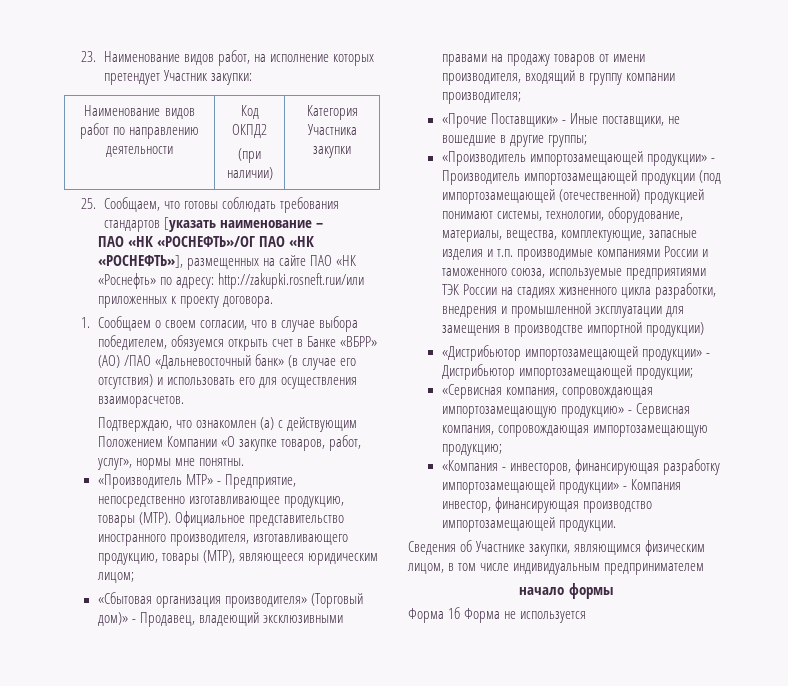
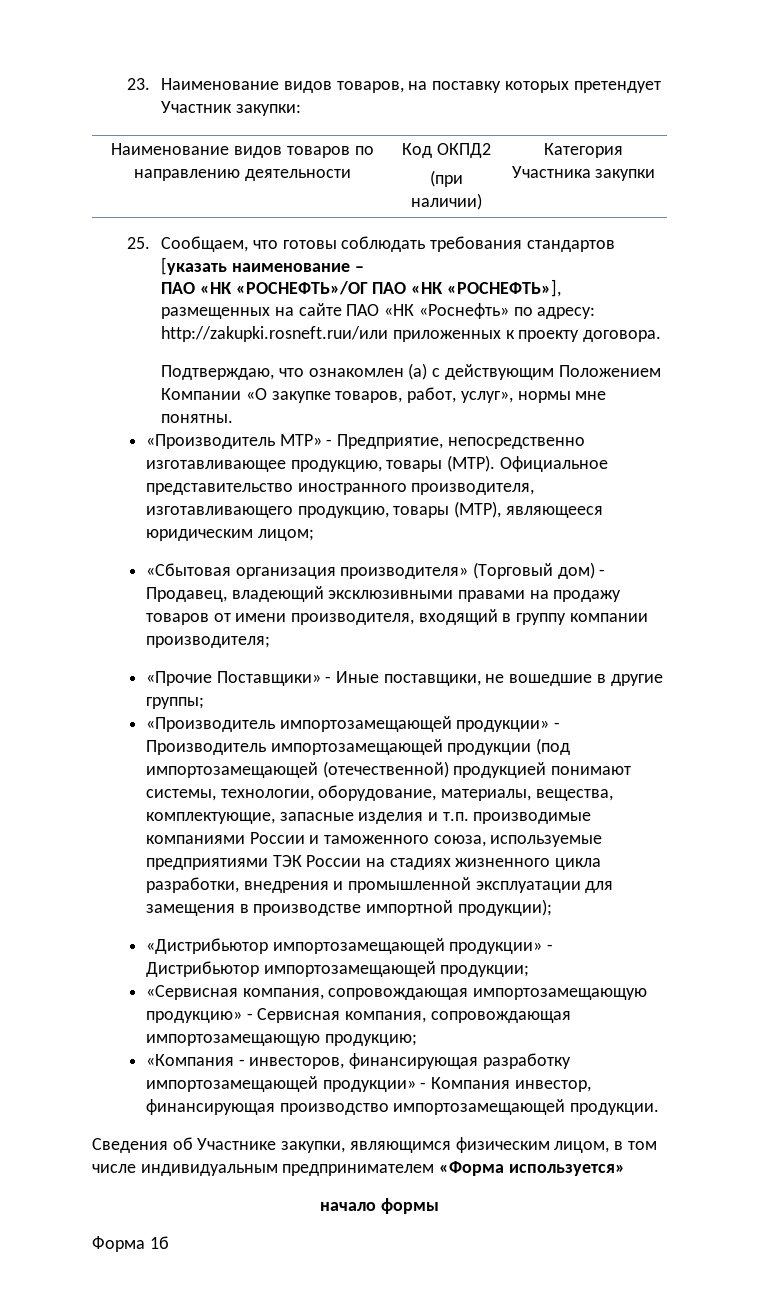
- 23. Наименование видов работ, на исполнение которых претендует Участник закупки:
+ 23. Наименование видов товаров, на поставку которых претендует Участник закупки:
- Наименование видов работ по направлению деятельности | Код ОКПД2
+ Наименование видов товаров по направлению деятельности | Код ОКПД2
- 1. Сообщаем о своем согласии, что в случае выбора победителем, обязуемся открыть счет в Банке «ВБРР» (АО) /ПАО «Дальневосточный банк» (в случае его отсутствия) и использовать его для осуществления взаиморасчетов.
- «Сбытовая организация производителя» (Торговый дом)» - Продавец, владеющий эксклюзивными правами на продажу товаров от имени производителя, входящий в группу компании производителя;
+ «Сбытовая организация производителя» (Торговый дом) - Продавец, владеющий эксклюзивными правами на продажу товаров от имени производителя, входящий в группу компании производителя;
- «Производитель импортозамещающей продукции» - Производитель импортозамещающей продукции (под импортозамещающей (отечественной) продукцией понимают системы, технологии, оборудование, материалы, вещества, комплектующие, запасные изделия и т.п. производимые компаниями России и таможенного союза, используемые предприятиями ТЭК России на стадиях жизненного цикла разработки, внедрения и промышленной эксплуатации для замещения в производстве импортной продукции)
+ «Производитель импортозамещающей продукции» - Производитель импортозамещающей продукции (под импортозамещающей (отечественной) продукцией понимают системы, технологии, оборудование, материалы, вещества, комплектующие, запасные изделия и т.п. производимые компаниями России и таможенного союза, используемые предприятиями ТЭК России на стадиях жизненного цикла разработки, внедрения и промышленной эксплуатации для замещения в производстве импортной продукции);
- Сведения об Участнике закупки, являющимся физическим лицом, в том числе индивидуальным предпринимателем
+ Сведения об Участнике закупки, являющимся физическим лицом, в том числе индивидуальным предпринимателем «Форма используется»
- Форма 1б Форма не используется
+ Форма 1б

